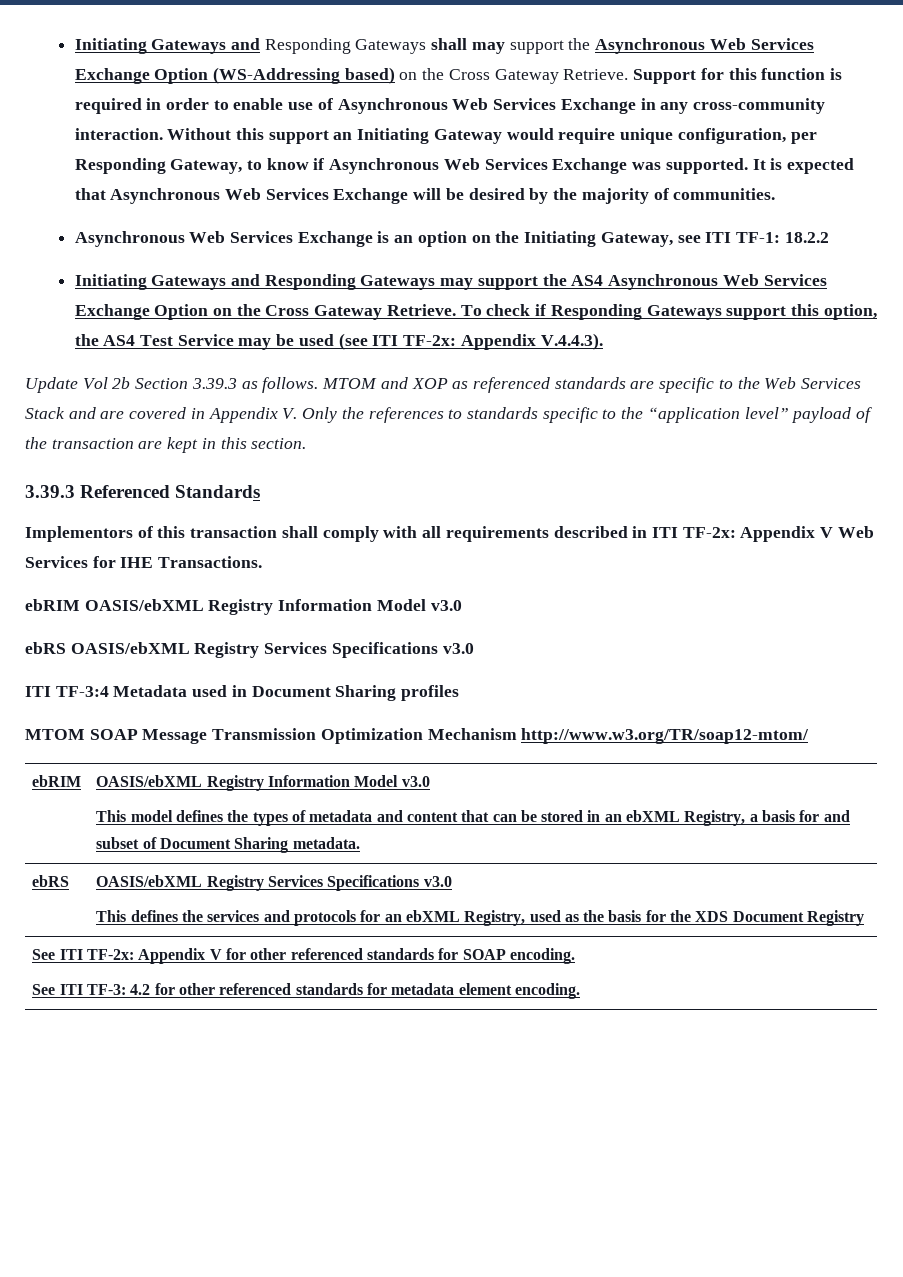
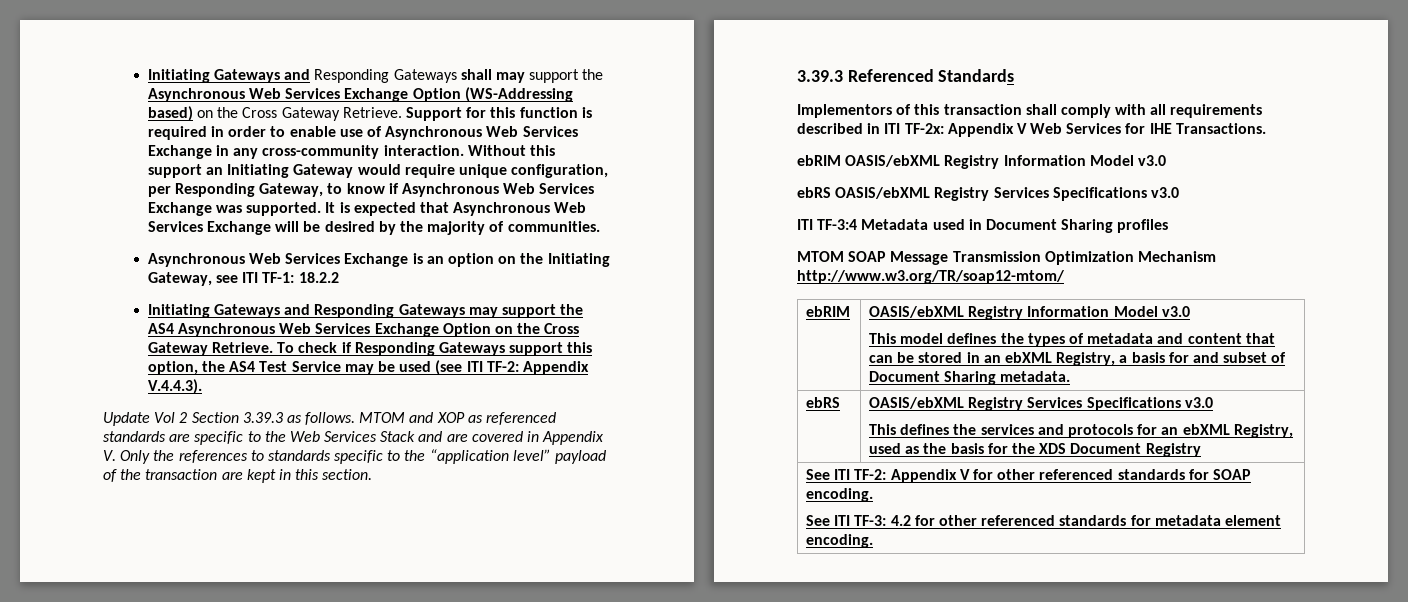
- To check if Responding Gateways support this option, the AS4 Test Service may be used (see ITI TF-2x: Appendix V.4.4.3).
+ To check if Responding Gateways support this option, the AS4 Test Service may be used (see ITI TF-2: Appendix V.4.4.3).
- Update Vol 2b Section 3.39.3 as follows.
+ Update Vol 2 Section 3.39.3 as follows.
- See ITI TF-2x: Appendix V for other referenced standards for SOAP encoding.
+ See ITI TF-2: Appendix V for other referenced standards for SOAP encoding.

